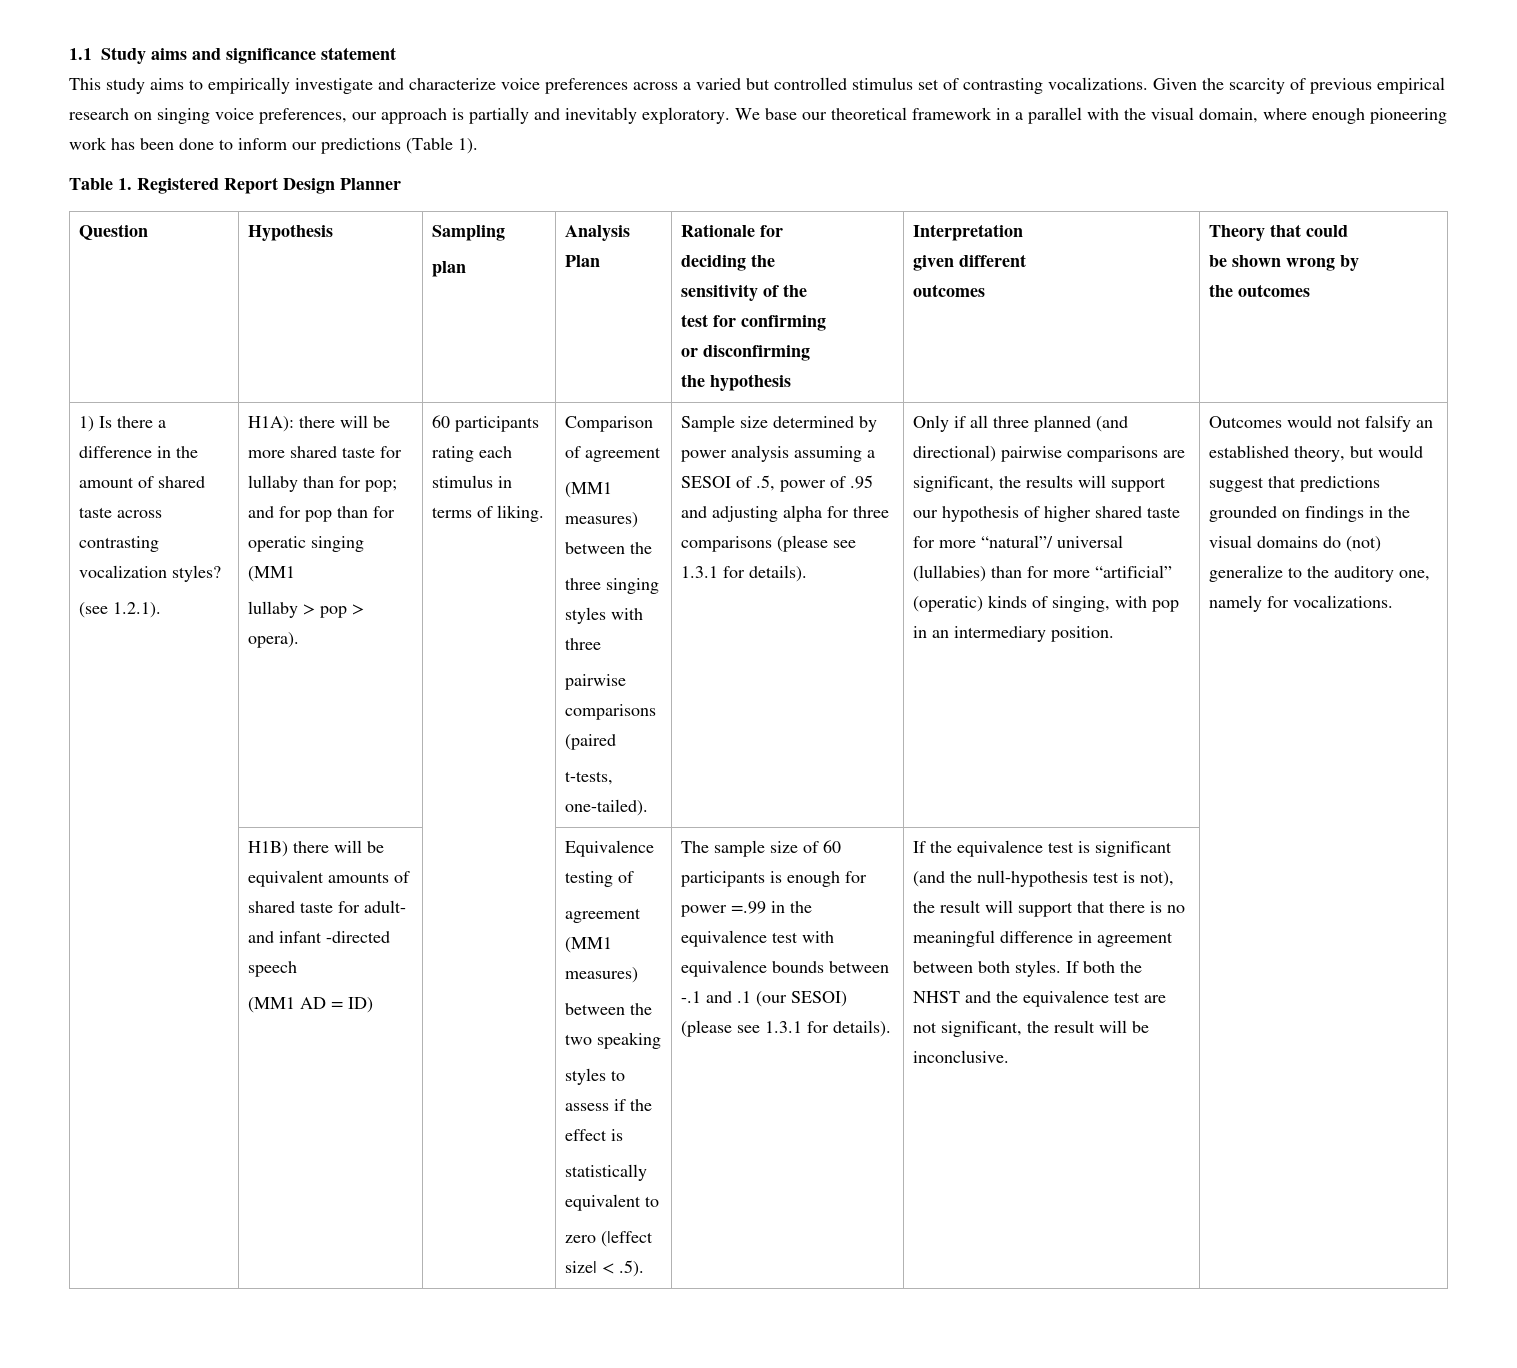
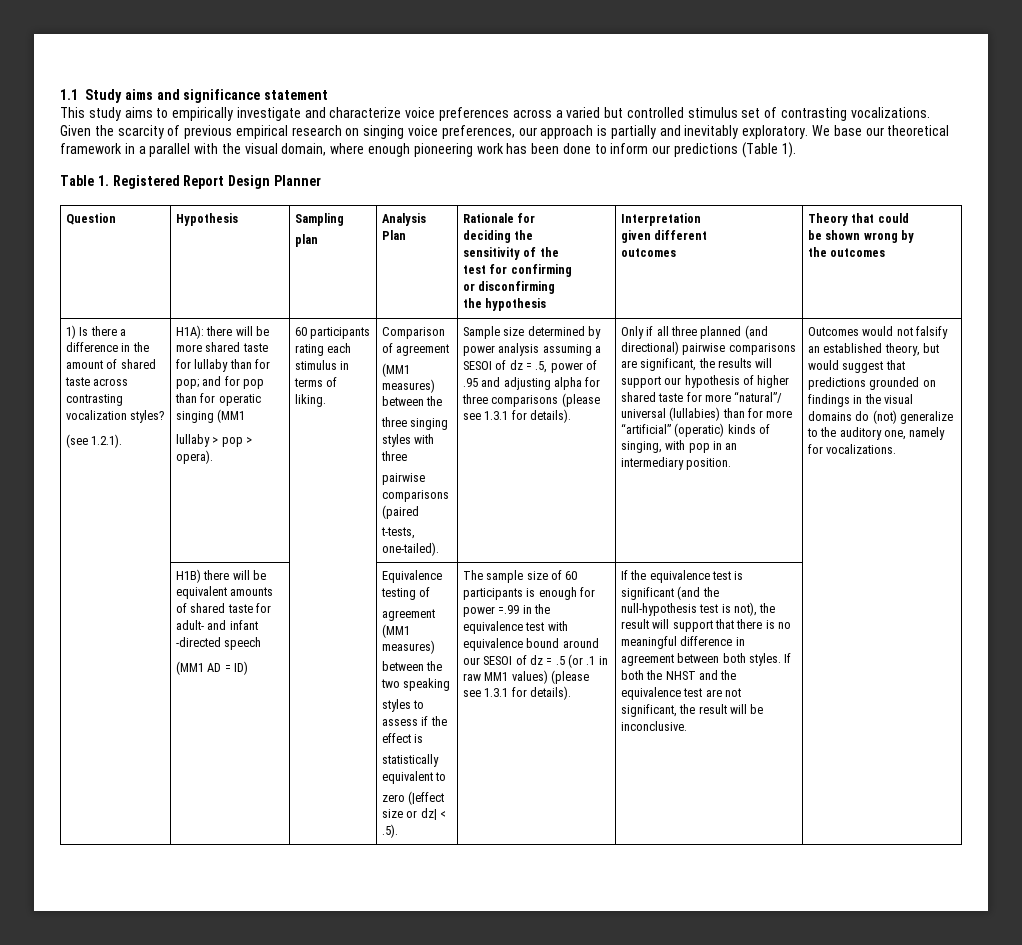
- Sample size determined by power analysis assuming a SESOI of .5, power of .95 and adjusting alpha for three comparisons (please see 1.3.1 for details).
+ Sample size determined by power analysis assuming a SESOI of dz = .5, power of .95 and adjusting alpha for three comparisons (please see 1.3.1 for details).
- zero (|effect size| < .5).
+ zero (|effect size or dz| < .5).
- The sample size of 60 participants is enough for power =.99 in the equivalence test with equivalence bounds between -.1 and .1 (our SESOI) (please see 1.3.1 for details).
+ The sample size of 60 participants is enough for power =.99 in the equivalence test with equivalence bound around our SESOI of dz = .5 (or .1 in raw MM1 values) (please see 1.3.1 for details).

